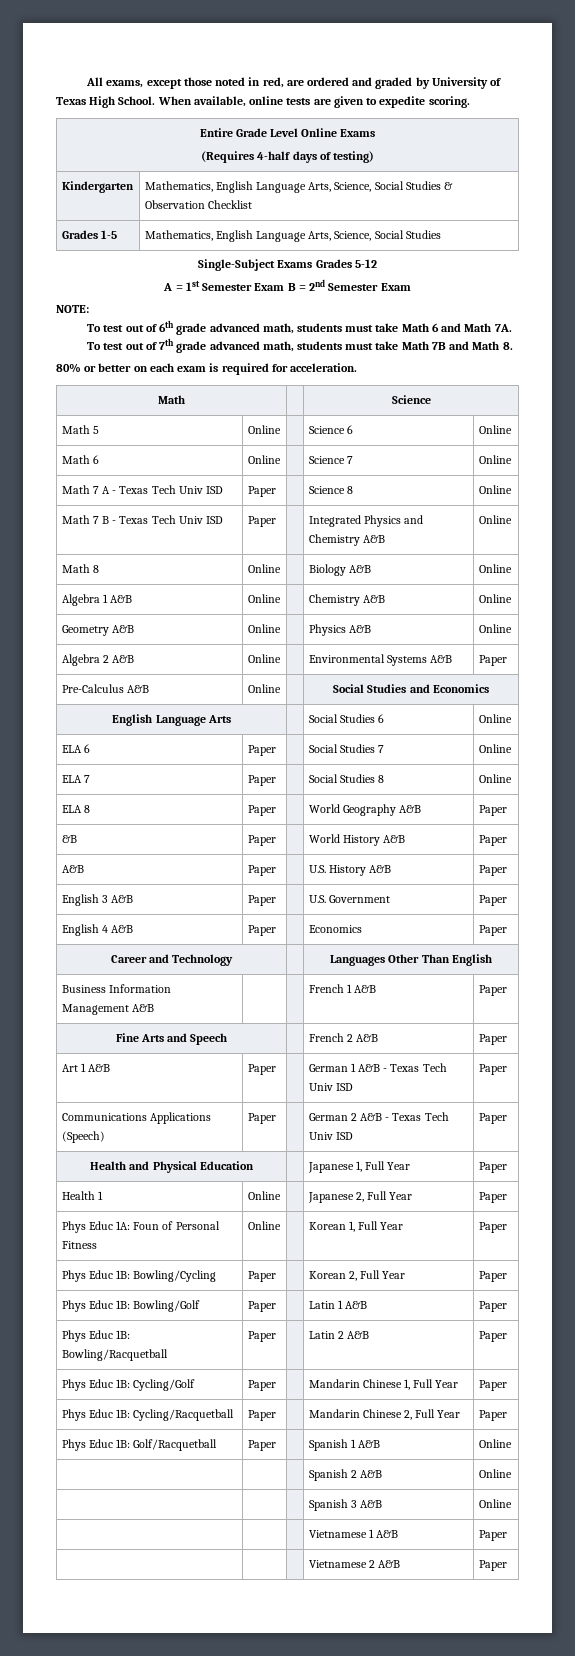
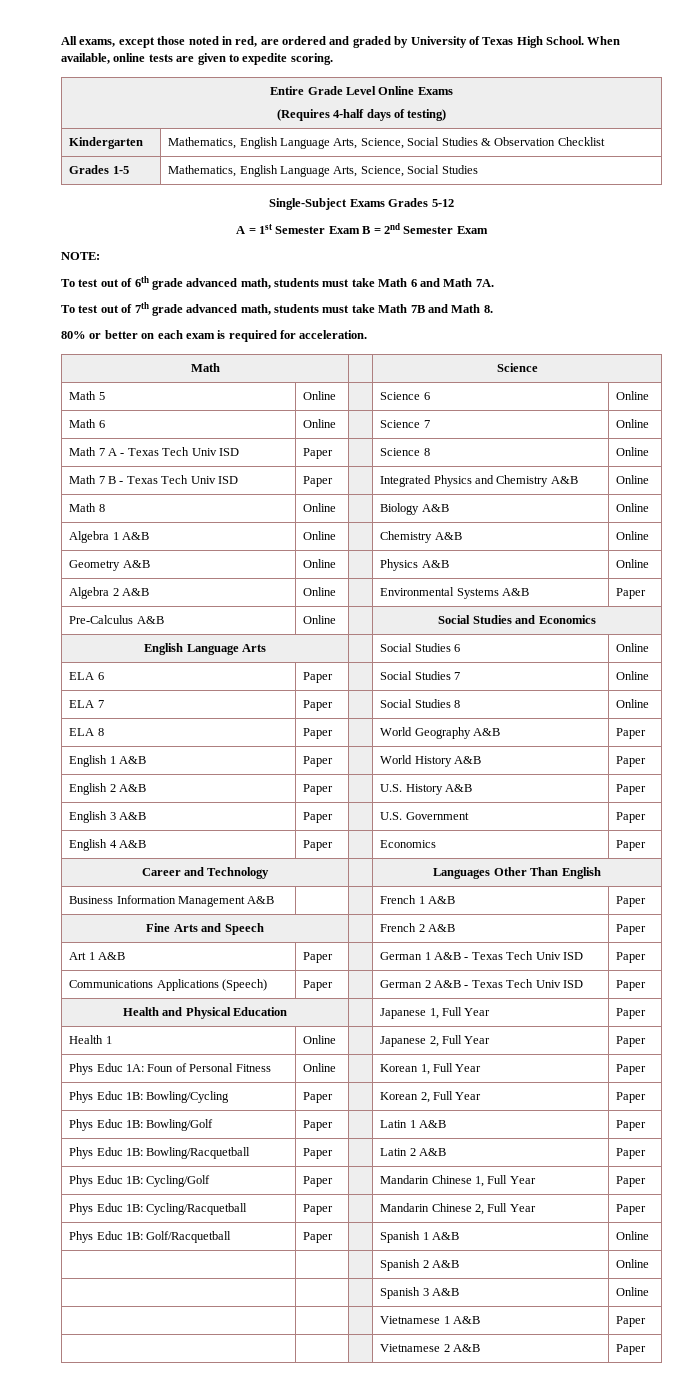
- &B | Paper | | World History A&B | Paper
+ English 1 A&B | Paper | | World History A&B | Paper
- A&B | Paper | | U.S. History A&B | Paper
+ English 2 A&B | Paper | | U.S. History A&B | Paper

